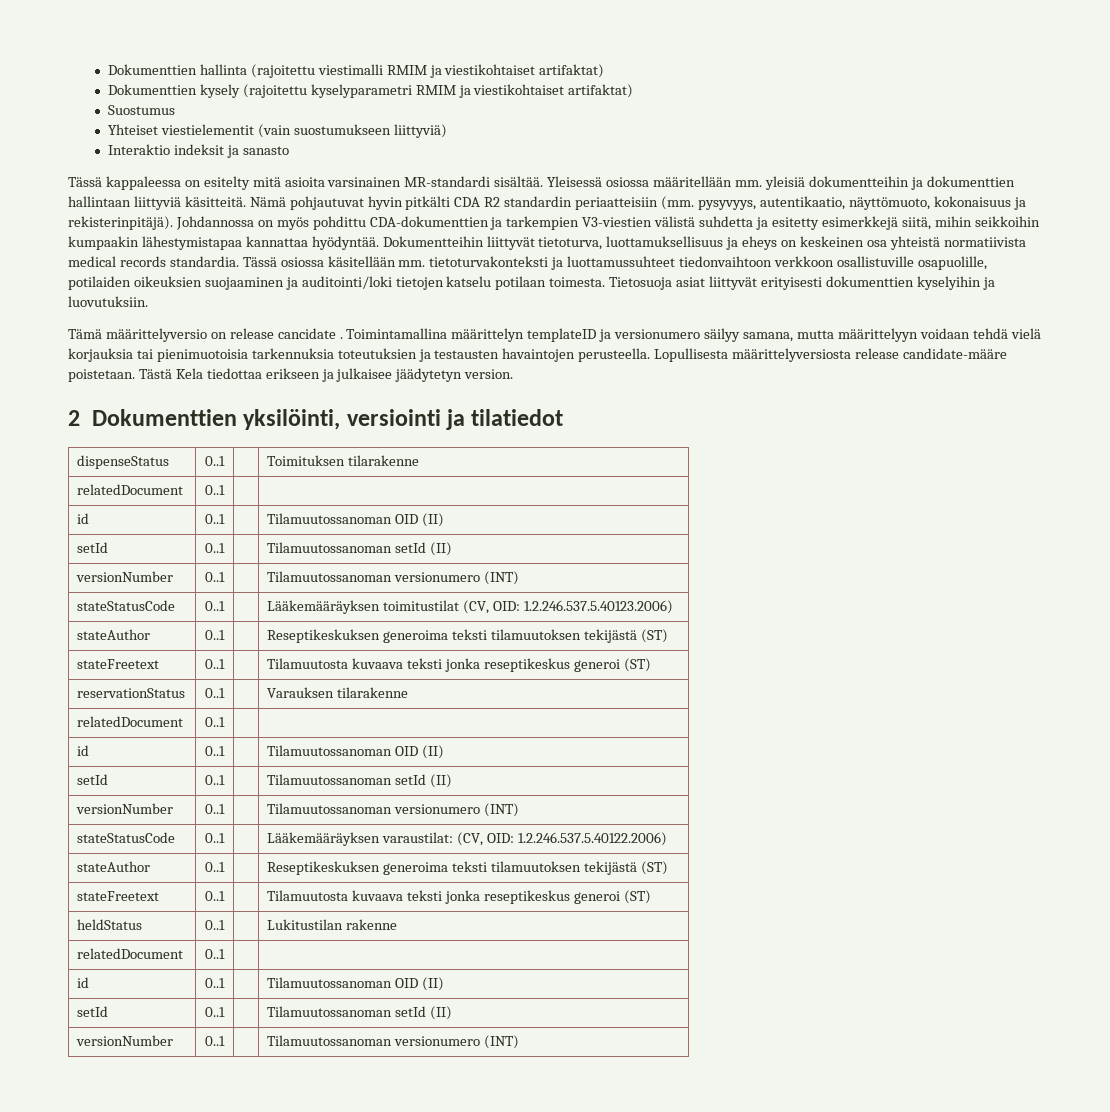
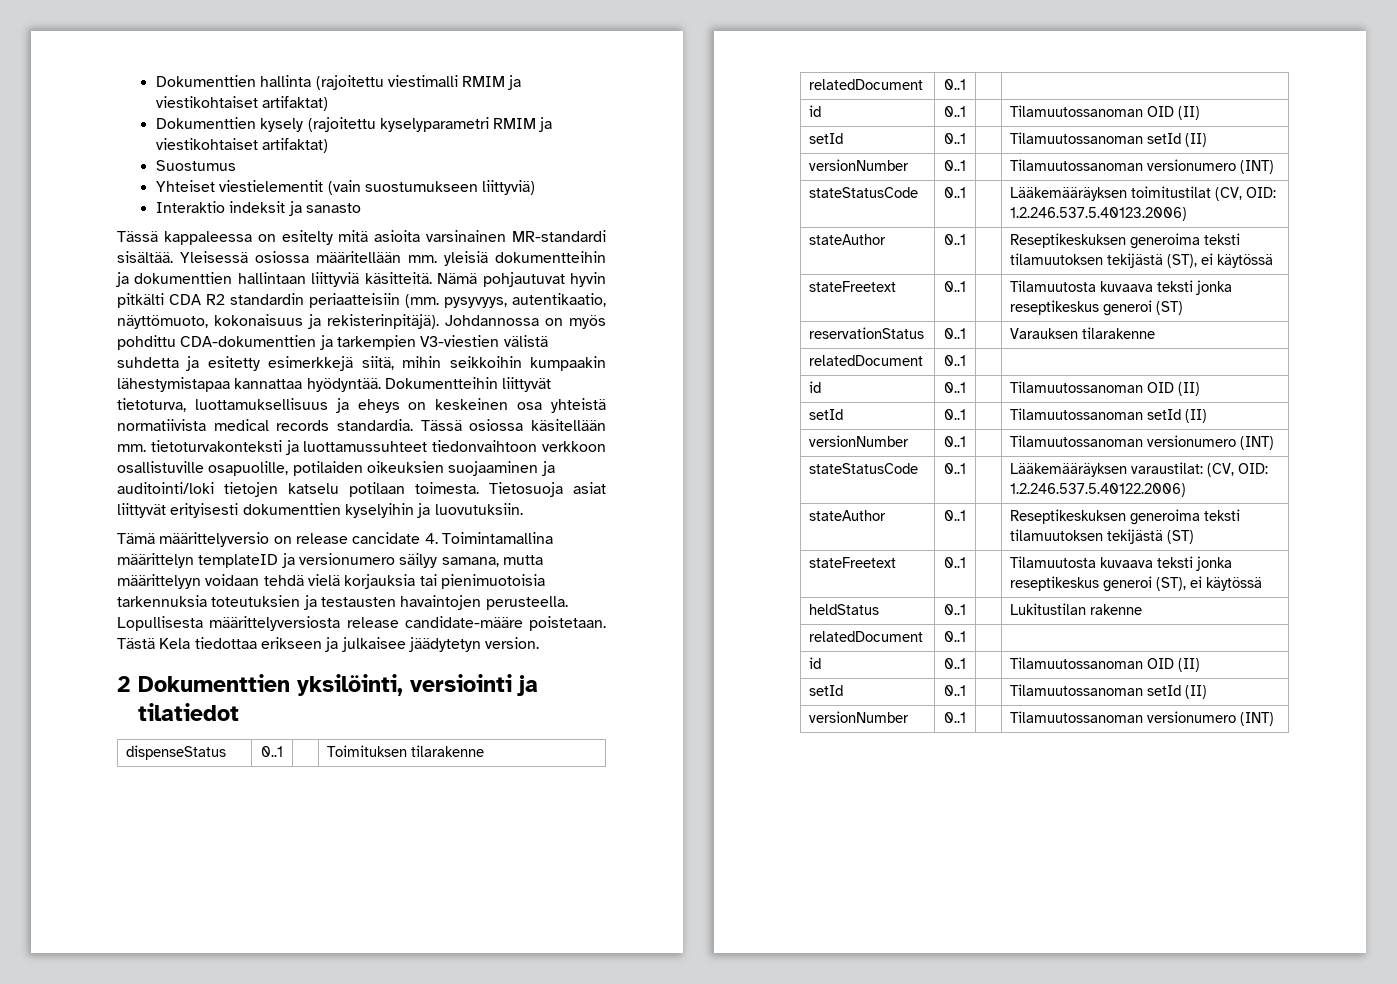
- Tämä määrittelyversio on release cancidate . Toimintamallina määrittelyn templateID ja versionumero säilyy samana, mutta määrittelyyn voidaan tehdä vielä korjauksia tai pienimuotoisia tarkennuksia toteutuksien ja testausten havaintojen perusteella.
+ Tämä määrittelyversio on release cancidate 4. Toimintamallina määrittelyn templateID ja versionumero säilyy samana, mutta määrittelyyn voidaan tehdä vielä korjauksia tai pienimuotoisia tarkennuksia toteutuksien ja testausten havaintojen perusteella.
  stateStatusCode | 0..1 | | Lääkemääräyksen toimitustilat (CV, OID: 1.2.246.537.5.40123.2006)
- stateAuthor | 0..1 | | Reseptikeskuksen generoima teksti tilamuutoksen tekijästä (ST)
+ stateAuthor | 0..1 | | Reseptikeskuksen generoima teksti tilamuutoksen tekijästä (ST), ei käytössä
  stateStatusCode | 0..1 | | Lääkemääräyksen varaustilat: (CV, OID: 1.2.246.537.5.40122.2006)
  stateAuthor | 0..1 | | Reseptikeskuksen generoima teksti tilamuutoksen tekijästä (ST)
- stateFreetext | 0..1 | | Tilamuutosta kuvaava teksti jonka reseptikeskus generoi (ST)
+ stateFreetext | 0..1 | | Tilamuutosta kuvaava teksti jonka reseptikeskus generoi (ST), ei käytössä

